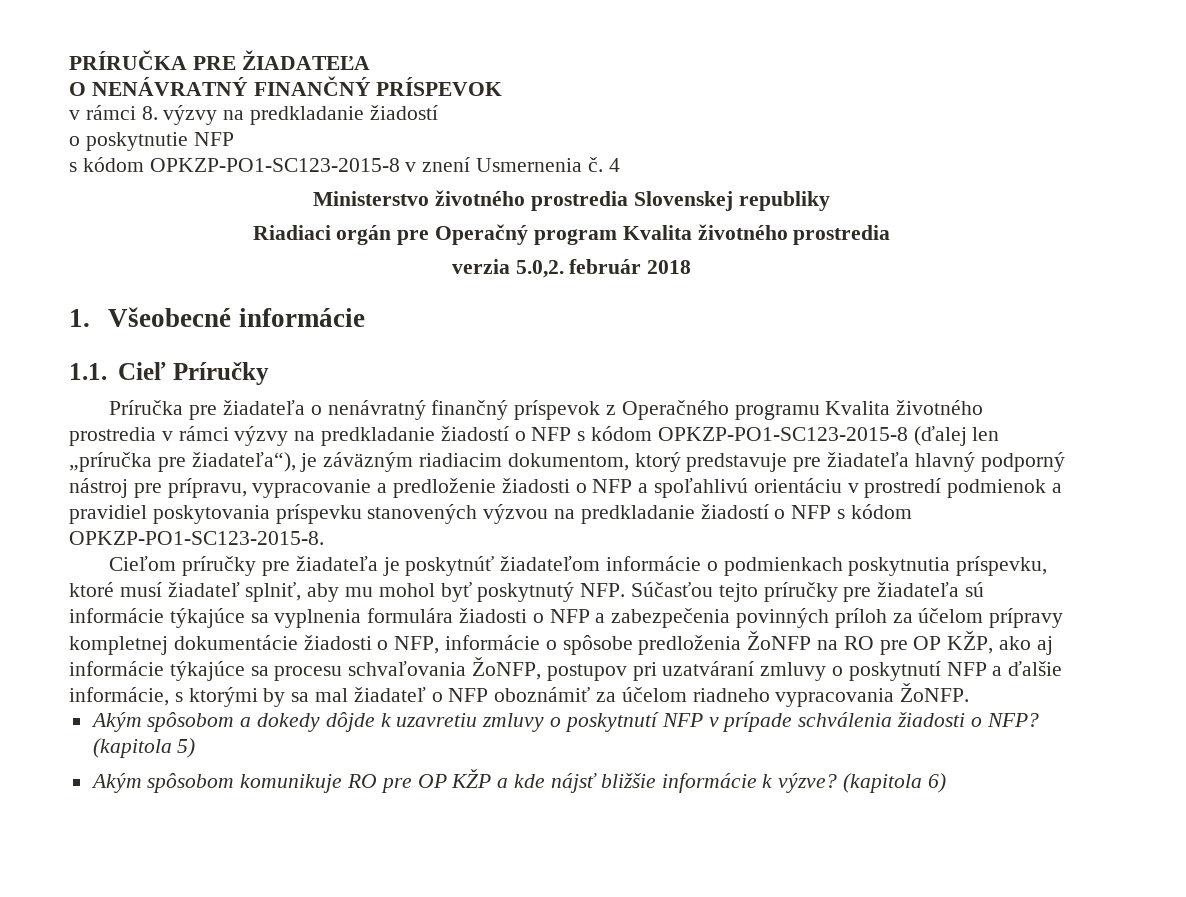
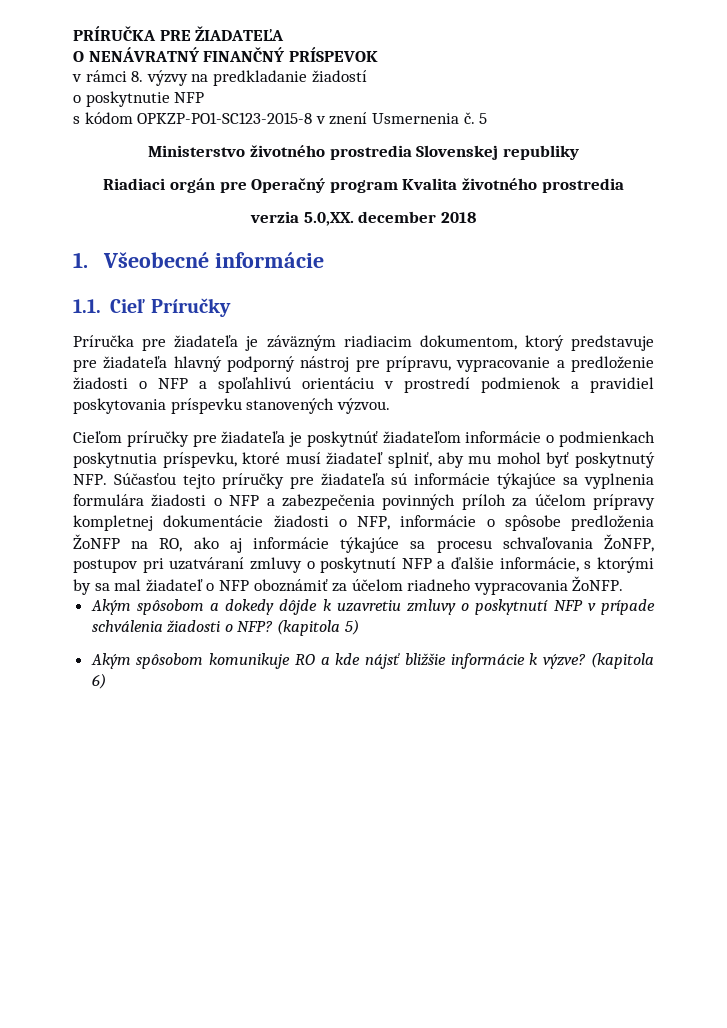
- 4
+ 5
- verzia 5.0,2. február 2018
+ verzia 5.0,XX. december 2018
- Príručka pre žiadateľa o nenávratný finančný príspevok z Operačného programu Kvalita životného prostredia v rámci výzvy na predkladanie žiadostí o NFP s kódom OPKZP-PO1-SC123-2015-8 (ďalej len „príručka pre žiadateľa“), je záväzným riadiacim dokumentom, ktorý predstavuje pre žiadateľa hlavný podporný nástroj pre prípravu, vypracovanie a predloženie žiadosti o NFP a spoľahlivú orientáciu v prostredí podmienok a pravidiel poskytovania príspevku stanovených výzvou na predkladanie žiadostí o NFP s kódom OPKZP-PO1-SC123-2015-8.
+ Príručka pre žiadateľa je záväzným riadiacim dokumentom, ktorý predstavuje pre žiadateľa hlavný podporný nástroj pre prípravu, vypracovanie a predloženie žiadosti o NFP a spoľahlivú orientáciu v prostredí podmienok a pravidiel poskytovania príspevku stanovených výzvou.
- Cieľom príručky pre žiadateľa je poskytnúť žiadateľom informácie o podmienkach poskytnutia príspevku, ktoré musí žiadateľ splniť, aby mu mohol byť poskytnutý NFP. Súčasťou tejto príručky pre žiadateľa sú informácie týkajúce sa vyplnenia formulára žiadosti o NFP a zabezpečenia povinných príloh za účelom prípravy kompletnej dokumentácie žiadosti o NFP, informácie o spôsobe predloženia ŽoNFP na RO pre OP KŽP, ako aj informácie týkajúce sa procesu schvaľovania ŽoNFP, postupov pri uzatváraní zmluvy o poskytnutí NFP a ďalšie informácie, s ktorými by sa mal žiadateľ o NFP oboznámiť za účelom riadneho vypracovania ŽoNFP.
+ Cieľom príručky pre žiadateľa je poskytnúť žiadateľom informácie o podmienkach poskytnutia príspevku, ktoré musí žiadateľ splniť, aby mu mohol byť poskytnutý NFP. Súčasťou tejto príručky pre žiadateľa sú informácie týkajúce sa vyplnenia formulára žiadosti o NFP a zabezpečenia povinných príloh za účelom prípravy kompletnej dokumentácie žiadosti o NFP, informácie o spôsobe predloženia ŽoNFP na RO, ako aj informácie týkajúce sa procesu schvaľovania ŽoNFP, postupov pri uzatváraní zmluvy o poskytnutí NFP a ďalšie informácie, s ktorými by sa mal žiadateľ o NFP oboznámiť za účelom riadneho vypracovania ŽoNFP.
- Akým spôsobom komunikuje RO pre OP KŽP a kde nájsť bližšie informácie k výzve?
+ Akým spôsobom komunikuje RO a kde nájsť bližšie informácie k výzve?

